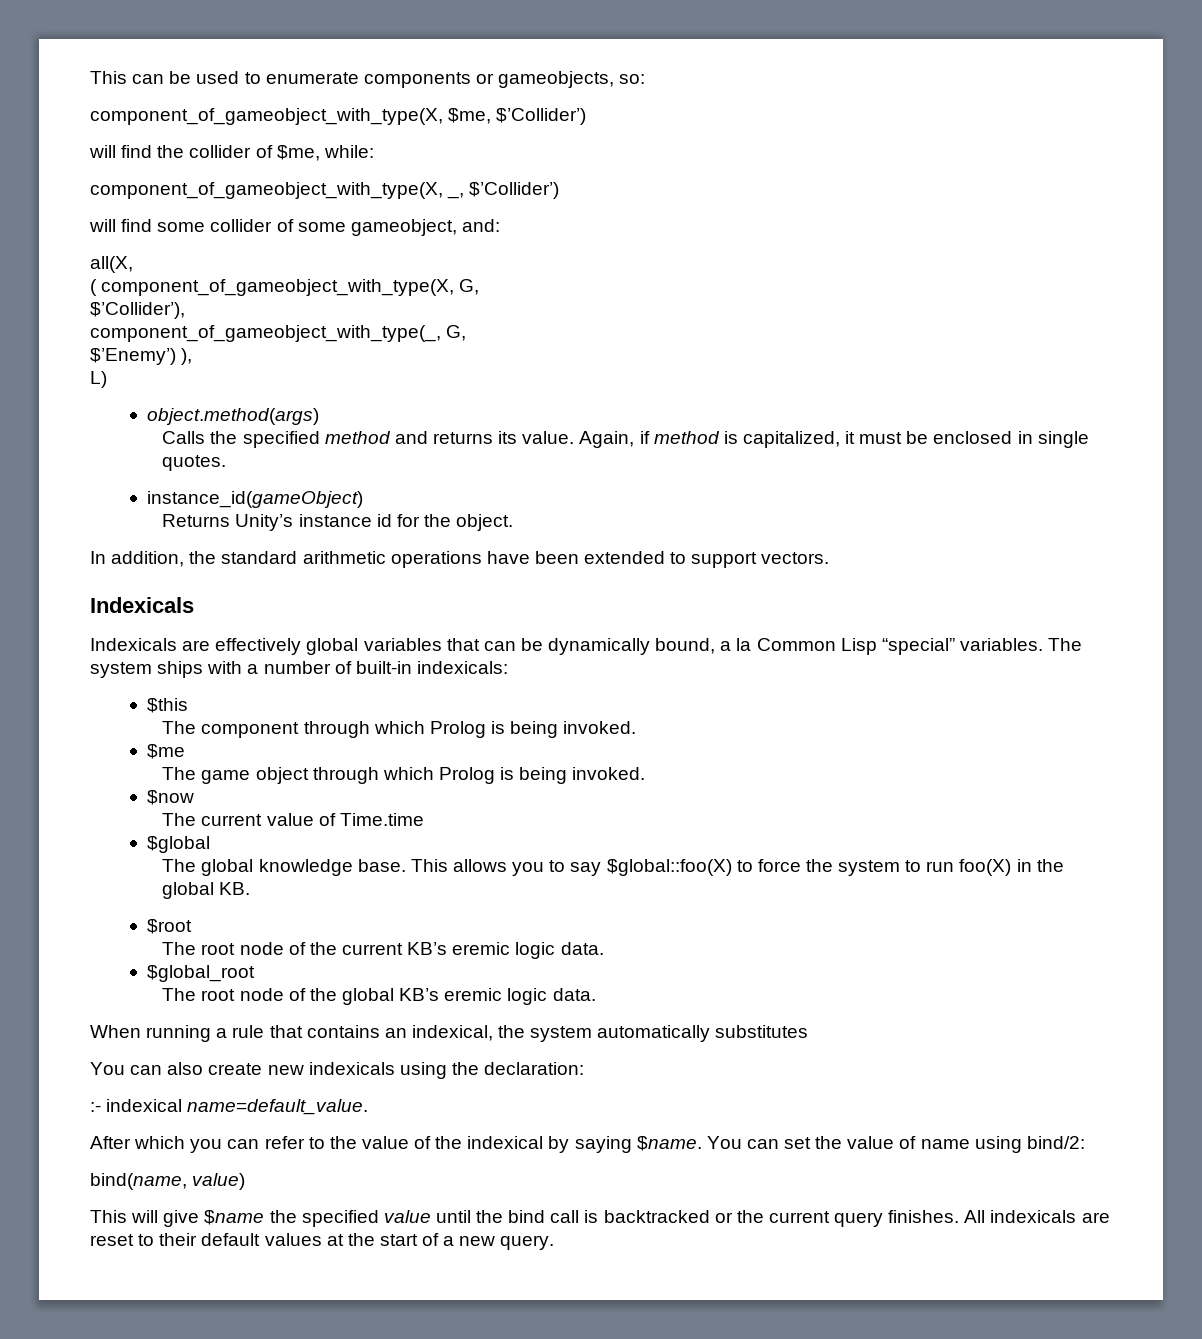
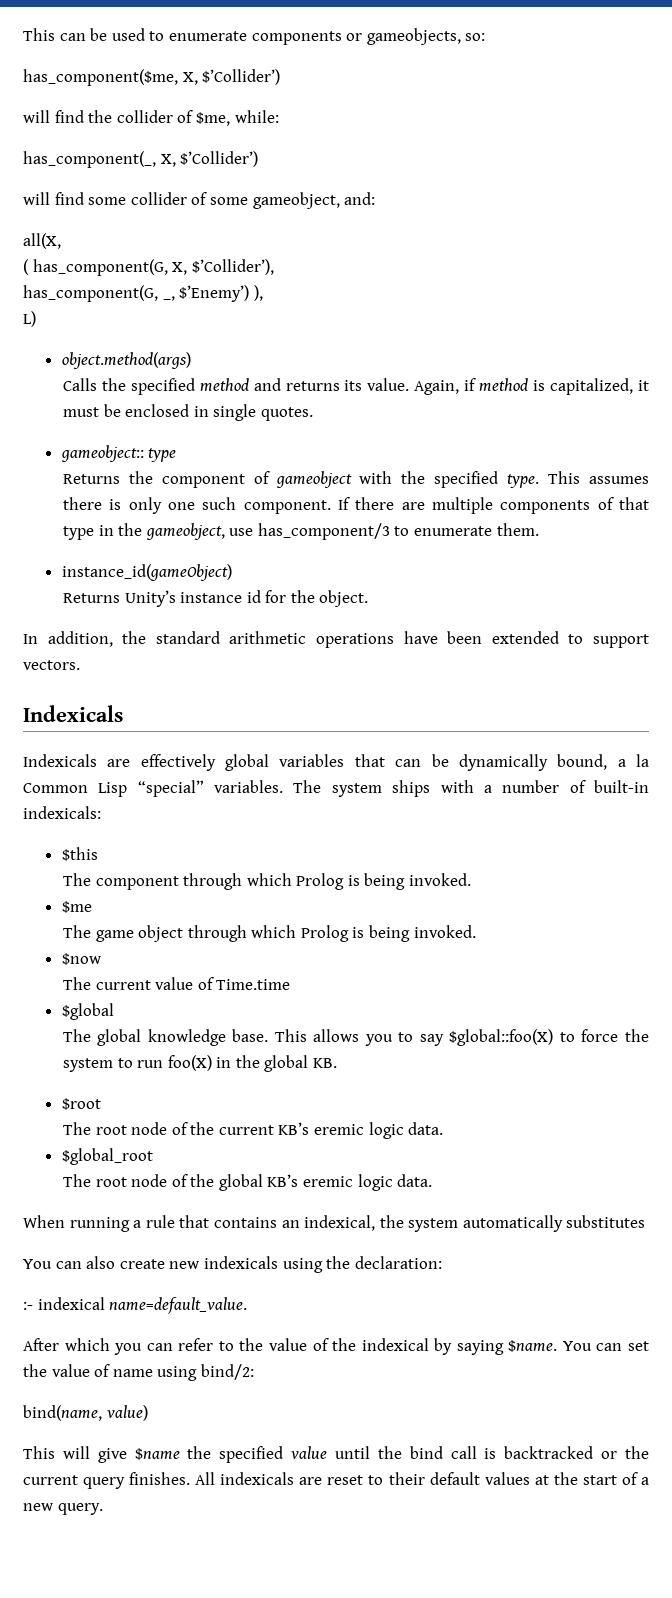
- component_of_gameobject_with_type(X, $me, $’Collider’)
+ has_component($me, X, $’Collider’)
- component_of_gameobject_with_type(X, _, $’Collider’)
+ has_component(_, X, $’Collider’)
- ( component_of_gameobject_with_type(X, G,
- $’Collider’),
+ ( has_component(G, X, $’Collider’),
- component_of_gameobject_with_type(_, G,
- $’Enemy’) ),
+ has_component(G, _, $’Enemy’) ),
+ gameobject:: type
+ Returns the component of gameobject with the specified type. This assumes there is only one such component. If there are multiple components of that type in the gameobject, use has_component/3 to enumerate them.

